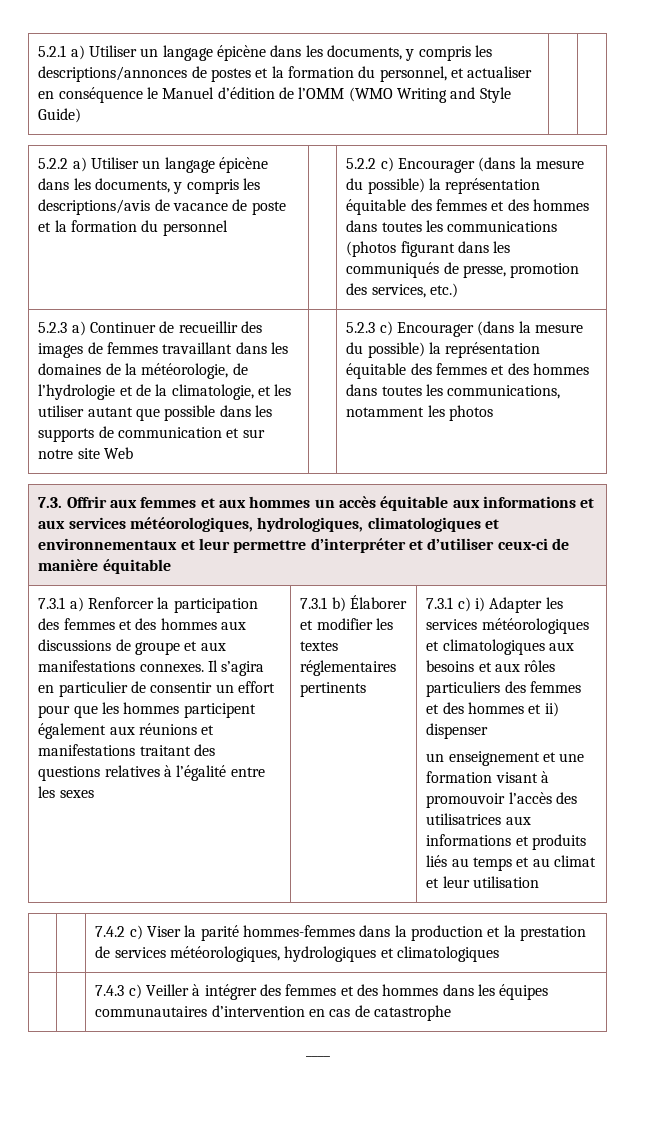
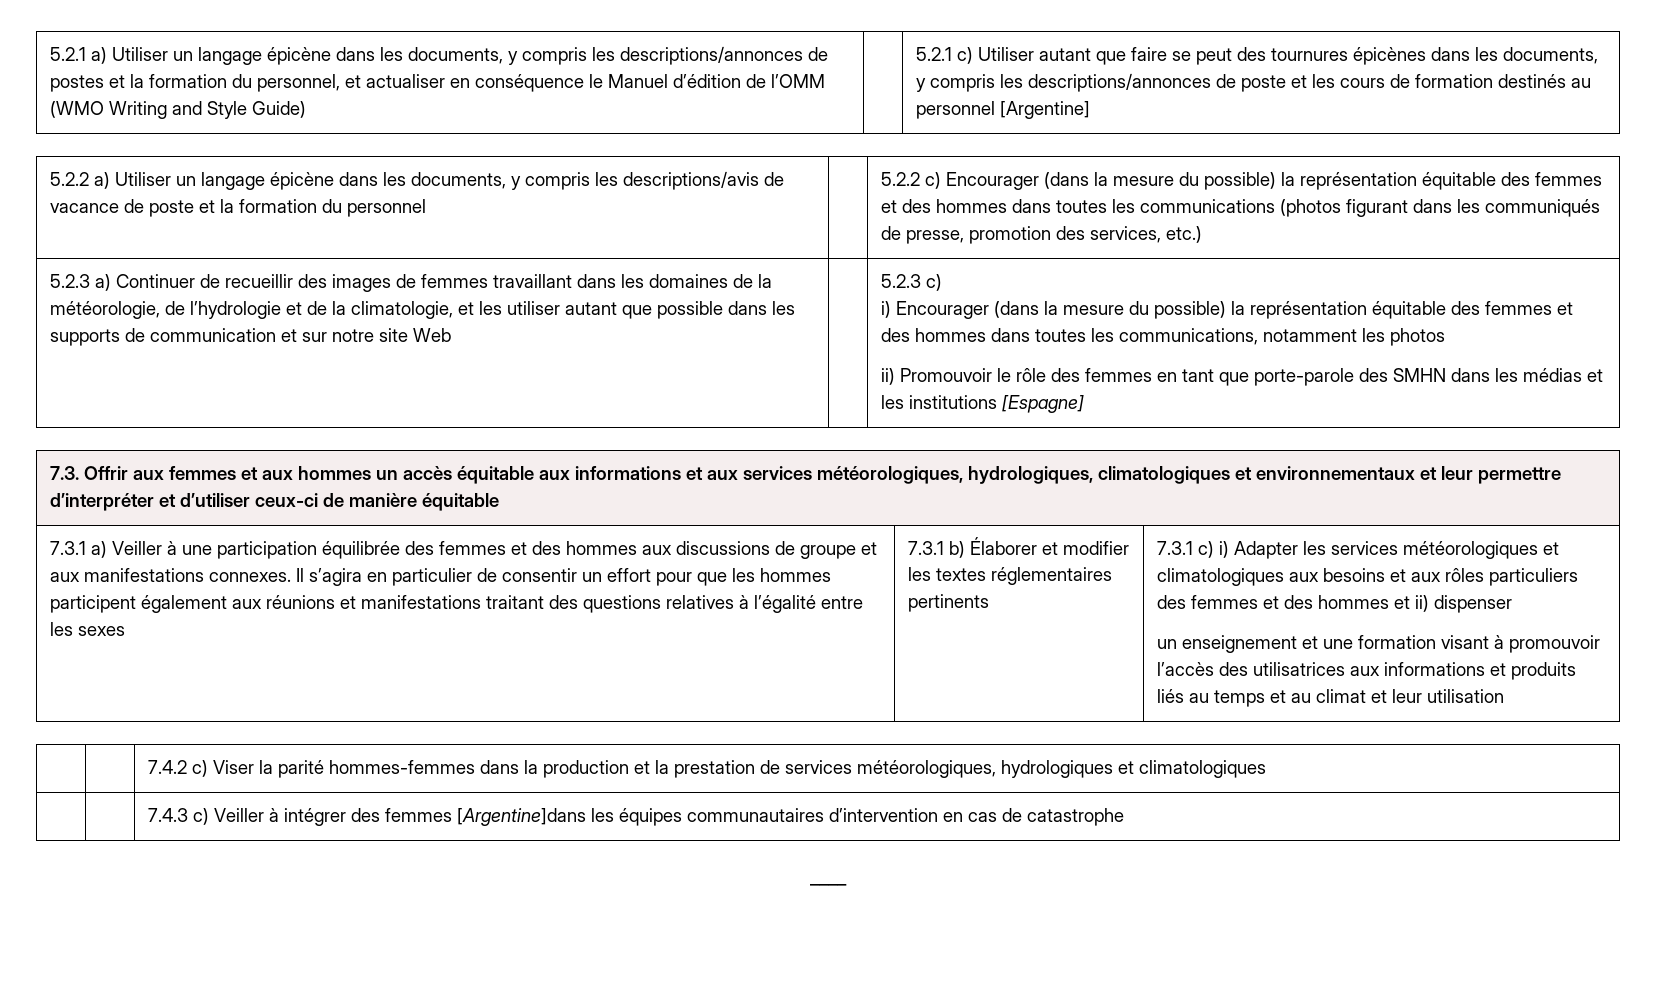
+ 5.2.1 c) Utiliser autant que faire se peut des tournures épicènes dans les documents, y compris les descriptions/annonces de poste et les cours de formation destinés au personnel [Argentine]
- 5.2.3 c) Encourager (dans la mesure du possible) la représentation équitable des femmes et des hommes dans toutes les communications, notamment les photos
+ 5.2.3 c)
+ i) Encourager (dans la mesure du possible) la représentation équitable des femmes et des hommes dans toutes les communications, notamment les photos
+ ii) Promouvoir le rôle des femmes en tant que porte-parole des SMHN dans les médias et les institutions [Espagne]
- 7.3.1 a) Renforcer la participation des femmes et des hommes aux discussions de groupe et aux manifestations connexes.
+ 7.3.1 a) Veiller à une participation équilibrée des femmes et des hommes aux discussions de groupe et aux manifestations connexes.
- | | 7.4.3 c) Veiller à intégrer des femmes et des hommes dans les équipes communautaires d’intervention en cas de catastrophe
+ | | 7.4.3 c) Veiller à intégrer des femmes [Argentine]dans les équipes communautaires d’intervention en cas de catastrophe

